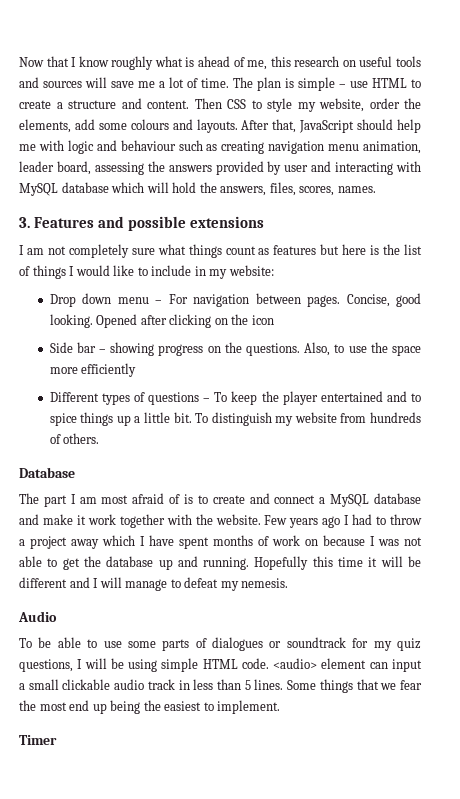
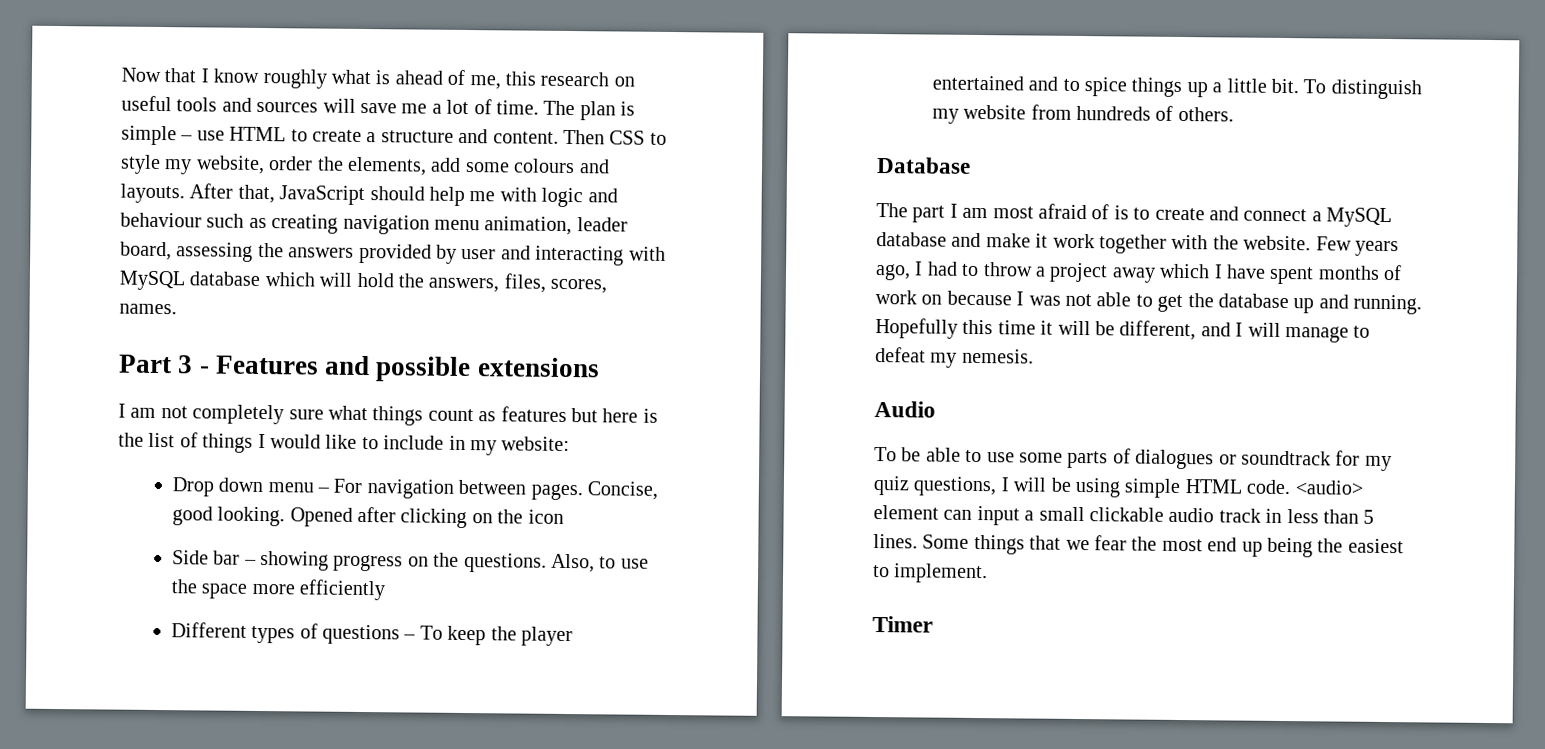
- 3. Features and possible extensions
+ Part 3 - Features and possible extensions
- Few years ago I had to throw a project away which I have spent months of work on because I was not able to get the database up and running.
+ Few years ago, I had to throw a project away which I have spent months of work on because I was not able to get the database up and running.
- Hopefully this time it will be different and I will manage to defeat my nemesis.
+ Hopefully this time it will be different, and I will manage to defeat my nemesis.

